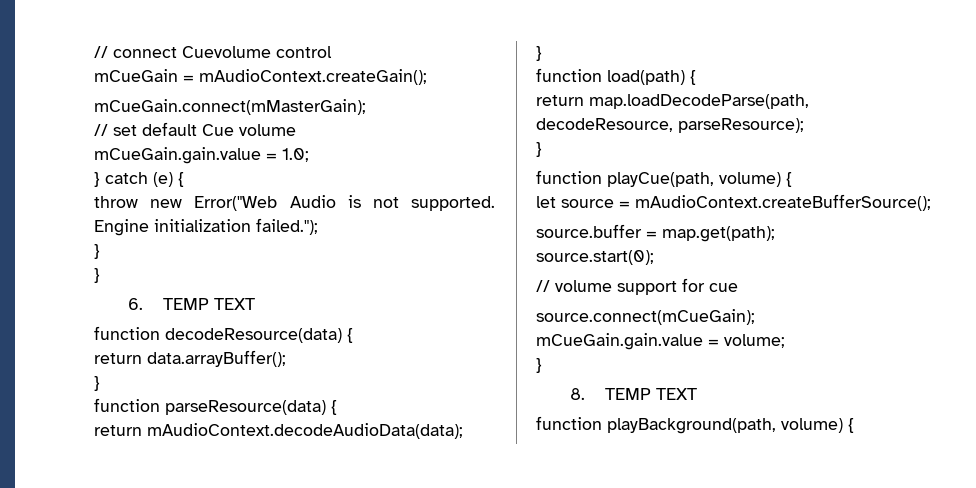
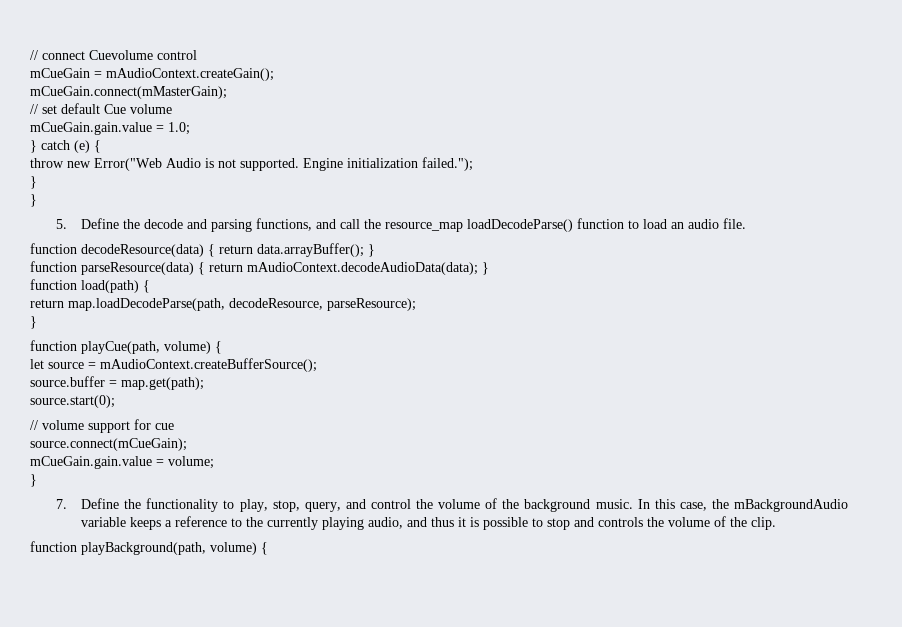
- 6. TEMP TEXT
+ 5. Define the decode and parsing functions, and call the resource_map loadDecodeParse() function to load an audio file.
- function decodeResource(data) {
- return data.arrayBuffer();
- }
+ function decodeResource(data) { return data.arrayBuffer(); }
- function parseResource(data) {
- return mAudioContext.decodeAudioData(data);
- }
+ function parseResource(data) { return mAudioContext.decodeAudioData(data); }
- 8. TEMP TEXT
+ 7. Define the functionality to play, stop, query, and control the volume of the background music. In this case, the mBackgroundAudio variable keeps a reference to the currently playing audio, and thus it is possible to stop and controls the volume of the clip.

